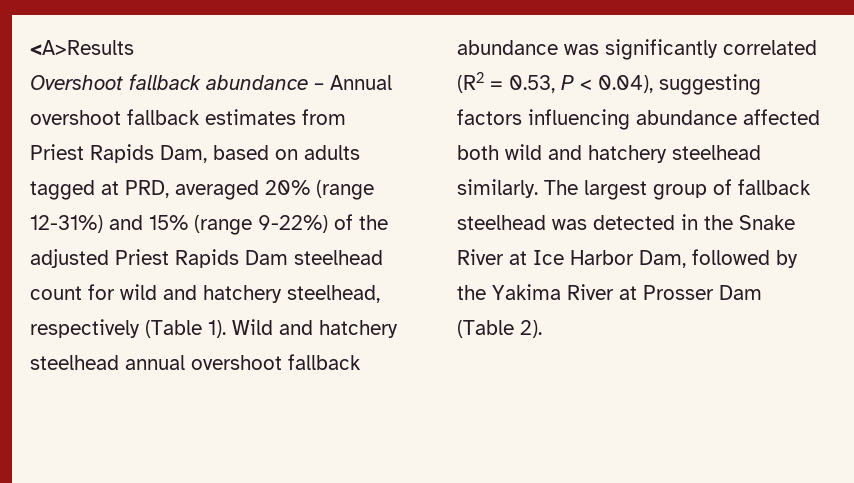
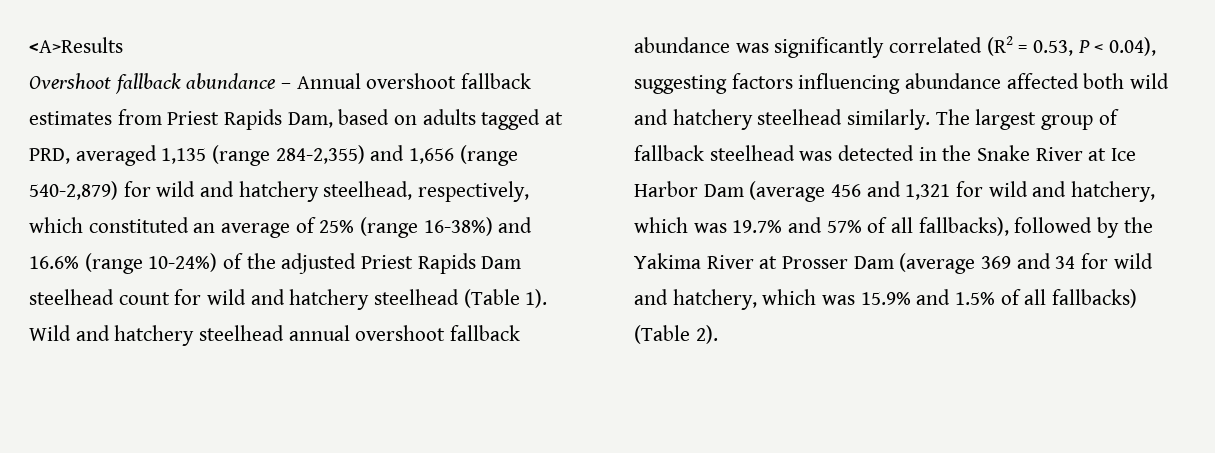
- Overshoot fallback abundance – Annual overshoot fallback estimates from Priest Rapids Dam, based on adults tagged at PRD, averaged 20% (range 12-31%) and 15% (range 9-22%) of the adjusted Priest Rapids Dam steelhead count for wild and hatchery steelhead, respectively (Table 1).
+ Overshoot fallback abundance – Annual overshoot fallback estimates from Priest Rapids Dam, based on adults tagged at PRD, averaged 1,135 (range 284-2,355) and 1,656 (range 540-2,879) for wild and hatchery steelhead, respectively, which constituted an average of 25% (range 16-38%) and 16.6% (range 10-24%) of the adjusted Priest Rapids Dam steelhead count for wild and hatchery steelhead (Table 1).
- The largest group of fallback steelhead was detected in the Snake River at Ice Harbor Dam, followed by the Yakima River at Prosser Dam (Table 2).
+ The largest group of fallback steelhead was detected in the Snake River at Ice Harbor Dam (average 456 and 1,321 for wild and hatchery, which was 19.7% and 57% of all fallbacks), followed by the Yakima River at Prosser Dam (average 369 and 34 for wild and hatchery, which was 15.9% and 1.5% of all fallbacks) (Table 2).

